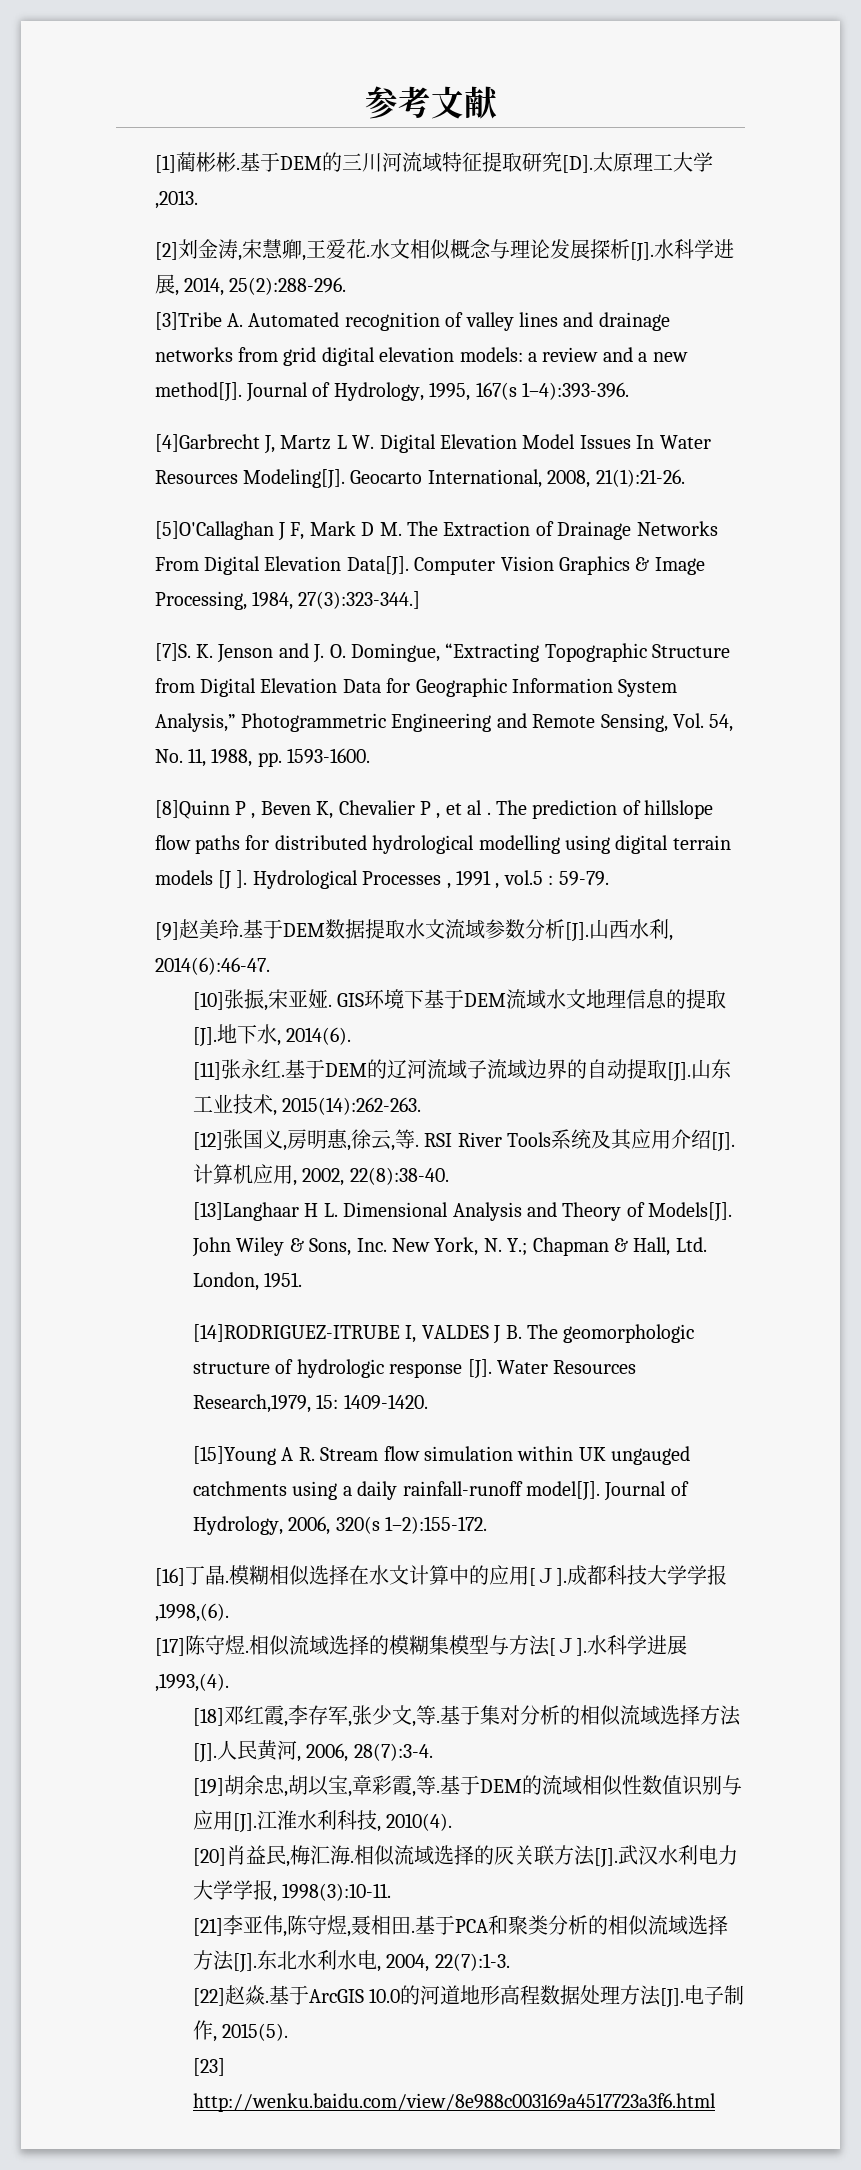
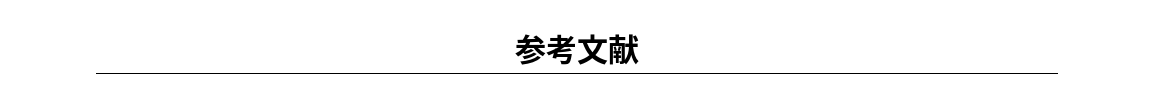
- [1]蔺彬彬.基于DEM的三川河流域特征提取研究[D].太原理工大学,2013.
- [2]刘金涛,宋慧卿,王爱花.水文相似概念与理论发展探析[J].水科学进展, 2014, 25(2):288-296.
- [3]Tribe A. Automated recognition of valley lines and drainage networks from grid digital elevation models: a review and a new method[J]. Journal of Hydrology, 1995, 167(s 1–4):393-396.
- [4]Garbrecht J, Martz L W. Digital Elevation Model Issues In Water Resources Modeling[J]. Geocarto International, 2008, 21(1):21-26.
- [5]O'Callaghan J F, Mark D M. The Extraction of Drainage Networks From Digital Elevation Data[J]. Computer Vision Graphics & Image Processing, 1984, 27(3):323-344.]
- [7]S. K. Jenson and J. O. Domingue, “Extracting Topographic Structure from Digital Elevation Data for Geographic Information System Analysis,” Photogrammetric Engineering and Remote Sensing, Vol. 54, No. 11, 1988, pp. 1593-1600.
- [8]Quinn P , Beven K, Chevalier P , et al . The prediction of hillslope flow paths for distributed hydrological modelling using digital terrain models [J ]. Hydrological Processes , 1991 , vol.5 : 59-79.
- [9]赵美玲.基于DEM数据提取水文流域参数分析[J].山西水利, 2014(6):46-47.
- [10]张振,宋亚娅. GIS环境下基于DEM流域水文地理信息的提取[J].地下水, 2014(6).
- [11]张永红.基于DEM的辽河流域子流域边界的自动提取[J].山东工业技术, 2015(14):262-263.
- [12]张国义,房明惠,徐云,等. RSI River Tools系统及其应用介绍[J].计算机应用, 2002, 22(8):38-40.
- [13]Langhaar H L. Dimensional Analysis and Theory of Models[J]. John Wiley & Sons, Inc. New York, N. Y.; Chapman & Hall, Ltd. London, 1951.
- [14]RODRIGUEZ-ITRUBE I, VALDES J B. The geomorphologic structure of hydrologic response [J]. Water Resources Research,1979, 15: 1409-1420.
- [15]Young A R. Stream flow simulation within UK ungauged catchments using a daily rainfall-runoff model[J]. Journal of Hydrology, 2006, 320(s 1–2):155-172.
- [16]丁晶.模糊相似选择在水文计算中的应用[Ｊ].成都科技大学学报,1998,(6).
- [17]陈守煜.相似流域选择的模糊集模型与方法[Ｊ].水科学进展,1993,(4).
- [18]邓红霞,李存军,张少文,等.基于集对分析的相似流域选择方法[J].人民黄河, 2006, 28(7):3-4.
- [19]胡余忠,胡以宝,章彩霞,等.基于DEM的流域相似性数值识别与应用[J].江淮水利科技, 2010(4).
- [20]肖益民,梅汇海.相似流域选择的灰关联方法[J].武汉水利电力大学学报, 1998(3):10-11.
- [21]李亚伟,陈守煜,聂相田.基于PCA和聚类分析的相似流域选择方法[J].东北水利水电, 2004, 22(7):1-3.
- [22]赵焱.基于ArcGIS 10.0的河道地形高程数据处理方法[J].电子制作, 2015(5).
- [23] http://wenku.baidu.com/view/8e988c003169a4517723a3f6.html

